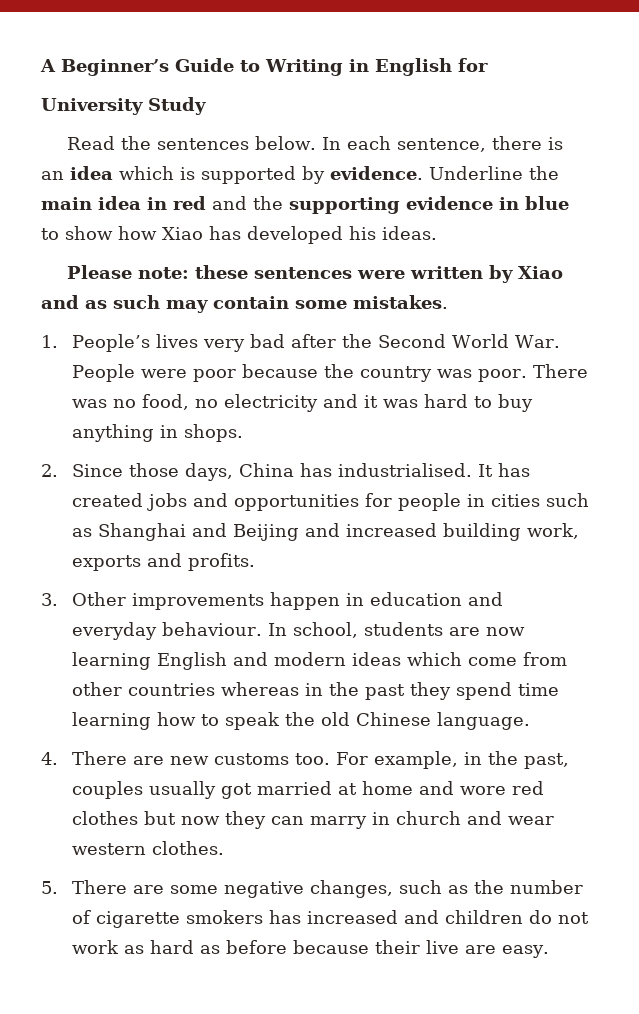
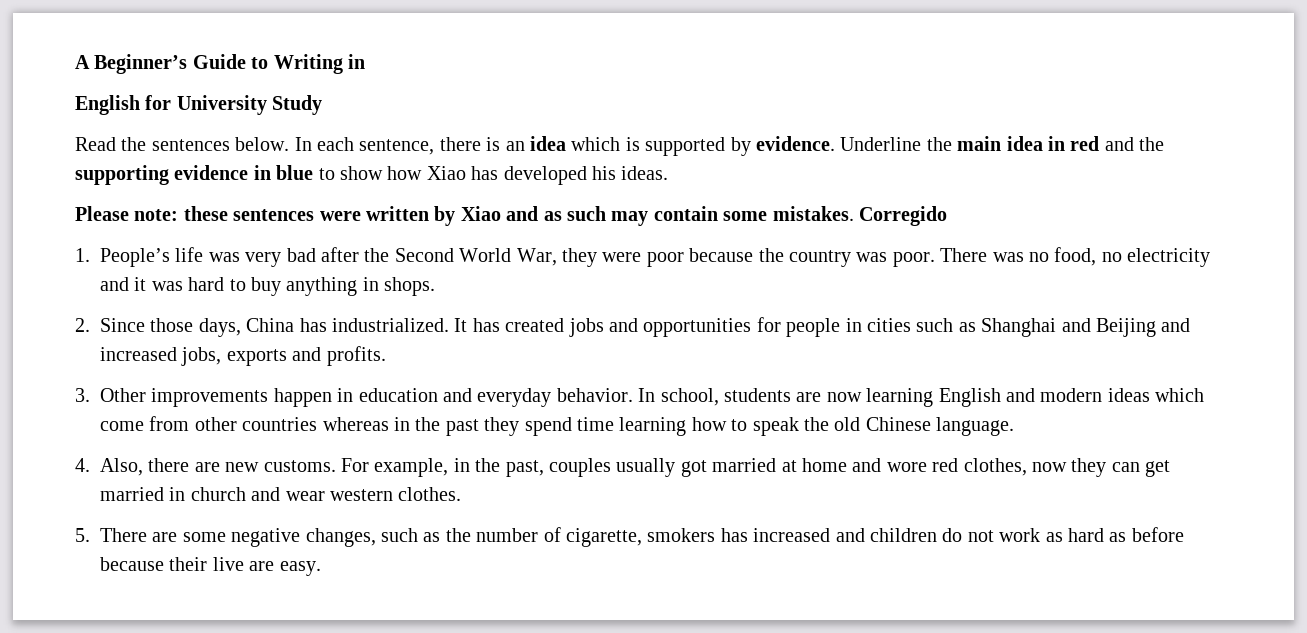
- A Beginner’s Guide to Writing in English for
- University Study
+ A Beginner’s Guide to Writing in
+ English for University Study
+ Corregido
- 1. People’s lives very bad after the Second World War. People were poor because the country was poor.
+ 1. People’s life was very bad after the Second World War, they were poor because the country was poor.
- 2. Since those days, China has industrialised.
+ 2. Since those days, China has industrialized.
- It has created jobs and opportunities for people in cities such as Shanghai and Beijing and increased building work, exports and profits.
+ It has created jobs and opportunities for people in cities such as Shanghai and Beijing and increased jobs, exports and profits.
- 3. Other improvements happen in education and everyday behaviour.
+ 3. Other improvements happen in education and everyday behavior.
- 4. There are new customs too.
+ 4. Also, there are new customs.
- For example, in the past, couples usually got married at home and wore red clothes but now they can marry in church and wear western clothes.
+ For example, in the past, couples usually got married at home and wore red clothes, now they can get married in church and wear western clothes.
- 5. There are some negative changes, such as the number of cigarette smokers has increased and children do not work as hard as before because their live are easy.
+ 5. There are some negative changes, such as the number of cigarette, smokers has increased and children do not work as hard as before because their live are easy.

